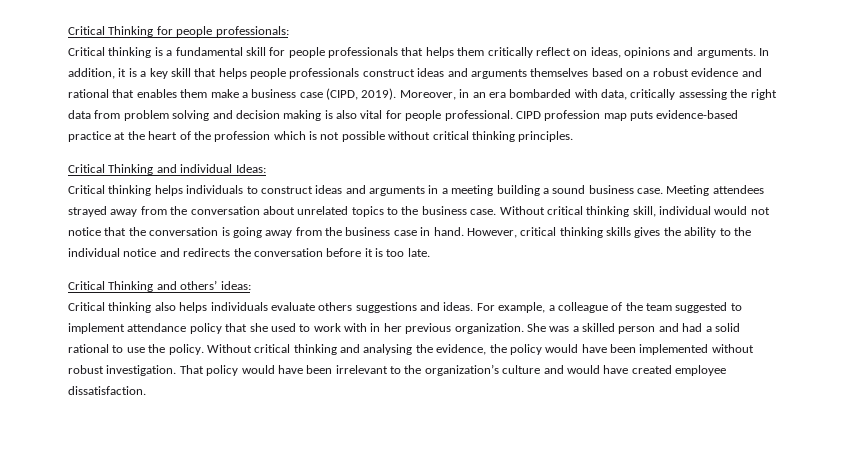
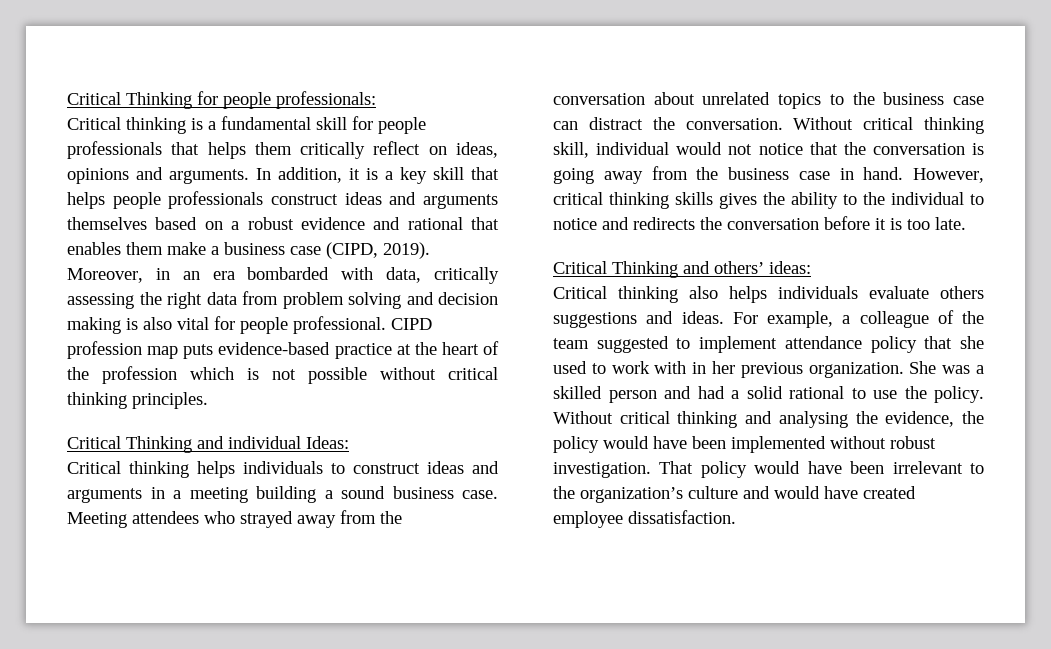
- Meeting attendees strayed away from the conversation about unrelated topics to the business case.
+ Meeting attendees who strayed away from the conversation about unrelated topics to the business case can distract the conversation.
- However, critical thinking skills gives the ability to the individual notice and redirects the conversation before it is too late.
+ However, critical thinking skills gives the ability to the individual to notice and redirects the conversation before it is too late.

